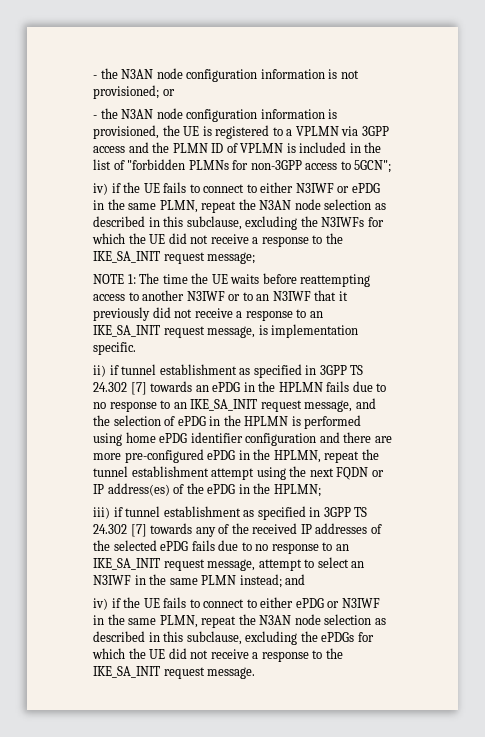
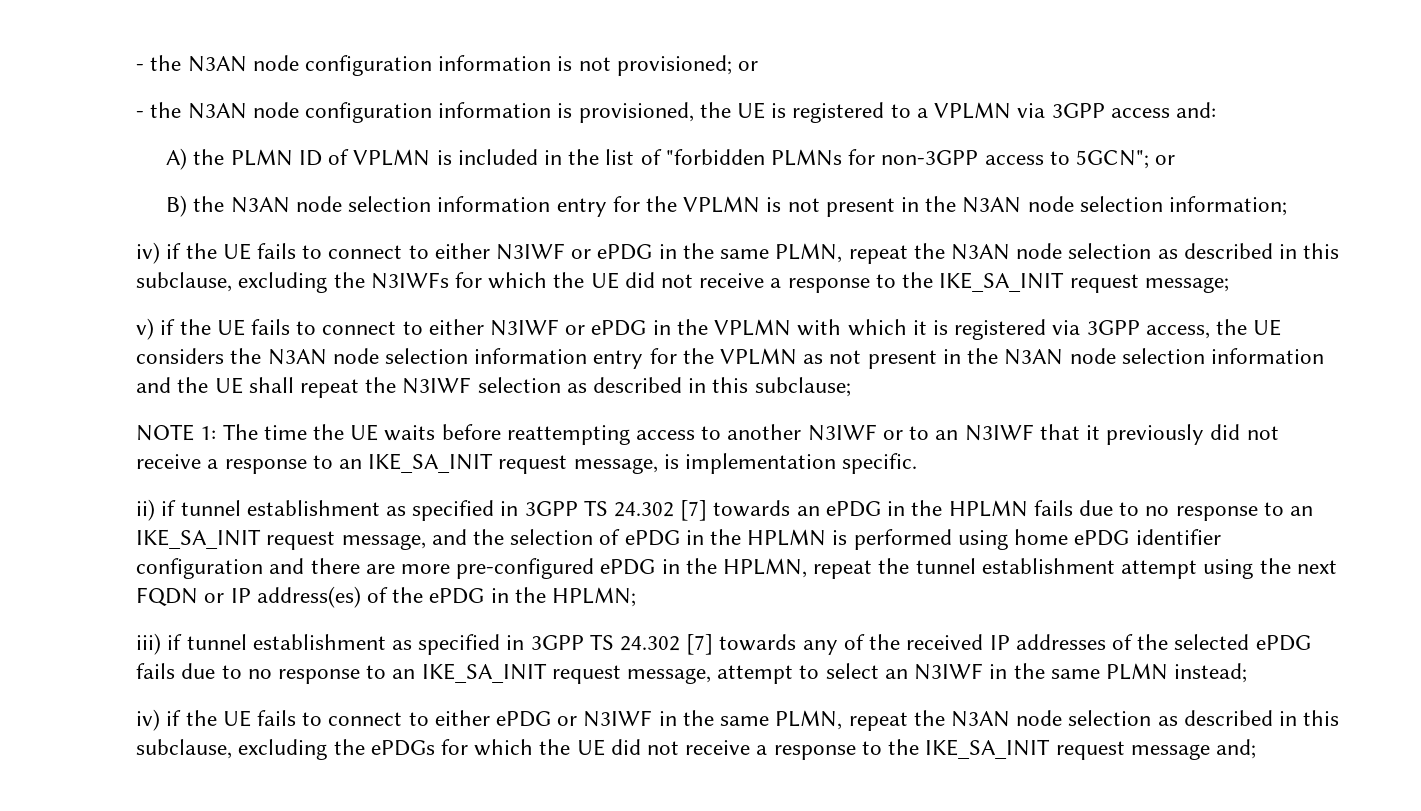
- - the N3AN node configuration information is provisioned, the UE is registered to a VPLMN via 3GPP access and the PLMN ID of VPLMN is included in the list of "forbidden PLMNs for non-3GPP access to 5GCN";
+ - the N3AN node configuration information is provisioned, the UE is registered to a VPLMN via 3GPP access and:
+ A) the PLMN ID of VPLMN is included in the list of "forbidden PLMNs for non-3GPP access to 5GCN"; or
+ B) the N3AN node selection information entry for the VPLMN is not present in the N3AN node selection information;
+ v) if the UE fails to connect to either N3IWF or ePDG in the VPLMN with which it is registered via 3GPP access, the UE considers the N3AN node selection information entry for the VPLMN as not present in the N3AN node selection information and the UE shall repeat the N3IWF selection as described in this subclause;
- iii) if tunnel establishment as specified in 3GPP TS 24.302 [7] towards any of the received IP addresses of the selected ePDG fails due to no response to an IKE_SA_INIT request message, attempt to select an N3IWF in the same PLMN instead; and
+ iii) if tunnel establishment as specified in 3GPP TS 24.302 [7] towards any of the received IP addresses of the selected ePDG fails due to no response to an IKE_SA_INIT request message, attempt to select an N3IWF in the same PLMN instead;
- iv) if the UE fails to connect to either ePDG or N3IWF in the same PLMN, repeat the N3AN node selection as described in this subclause, excluding the ePDGs for which the UE did not receive a response to the IKE_SA_INIT request message.
+ iv) if the UE fails to connect to either ePDG or N3IWF in the same PLMN, repeat the N3AN node selection as described in this subclause, excluding the ePDGs for which the UE did not receive a response to the IKE_SA_INIT request message and;

